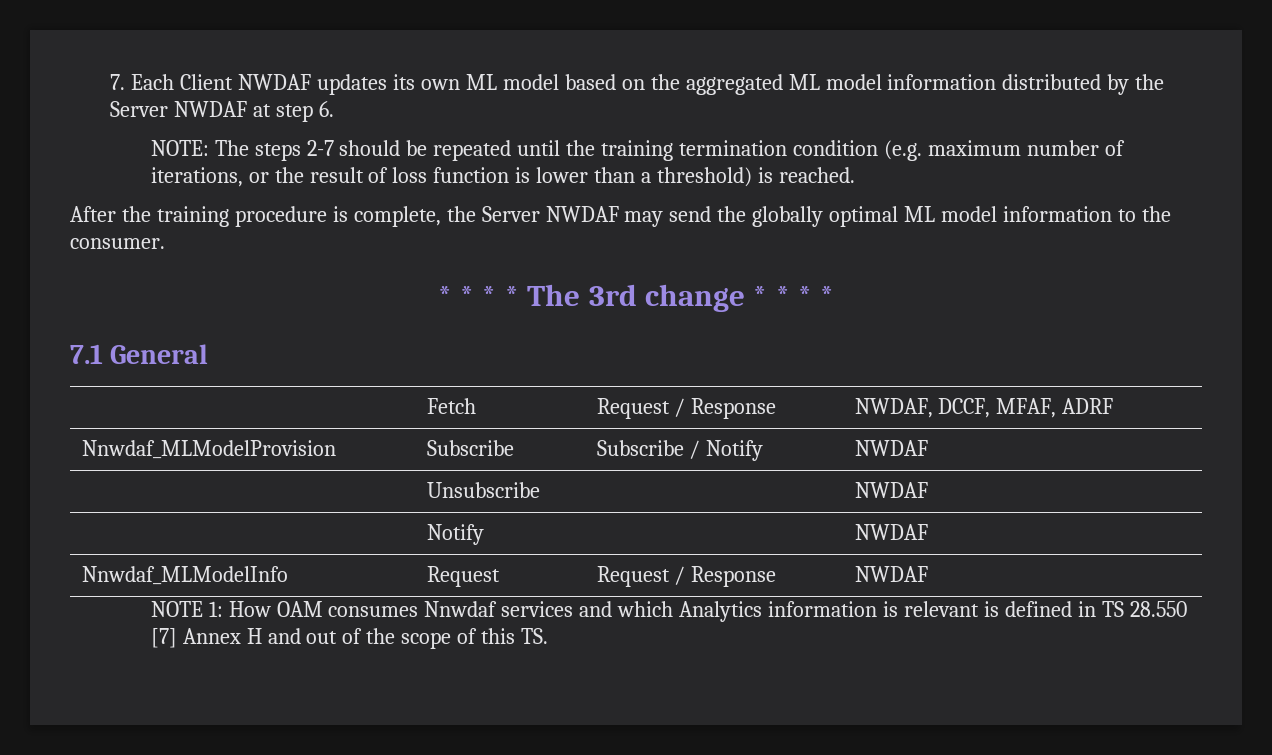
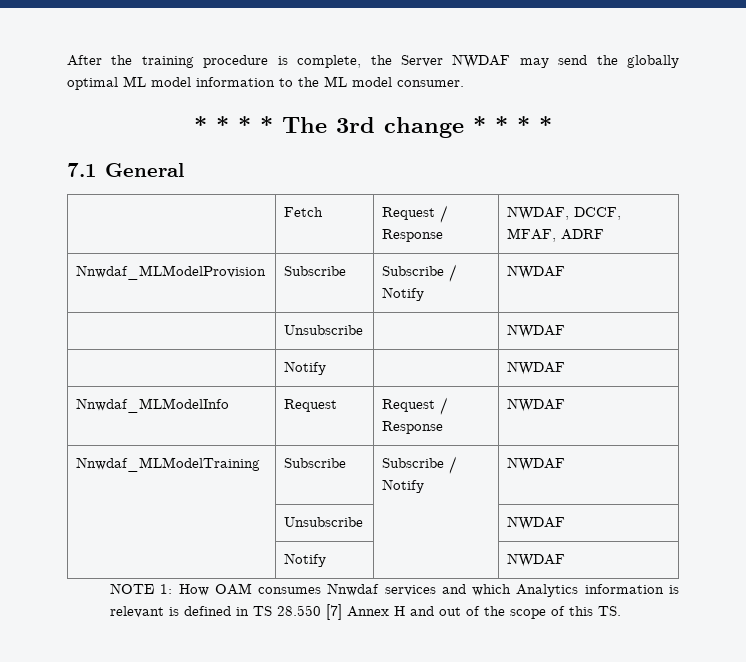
- 7. Each Client NWDAF updates its own ML model based on the aggregated ML model information distributed by the Server NWDAF at step 6.
- NOTE: The steps 2-7 should be repeated until the training termination condition (e.g. maximum number of iterations, or the result of loss function is lower than a threshold) is reached.
- After the training procedure is complete, the Server NWDAF may send the globally optimal ML model information to the consumer.
+ After the training procedure is complete, the Server NWDAF may send the globally optimal ML model information to the ML model consumer.
+ Nnwdaf_MLModelTraining | Subscribe | Subscribe / Notify | NWDAF
+ | Unsubscribe | | NWDAF
+ | Notify | | NWDAF

